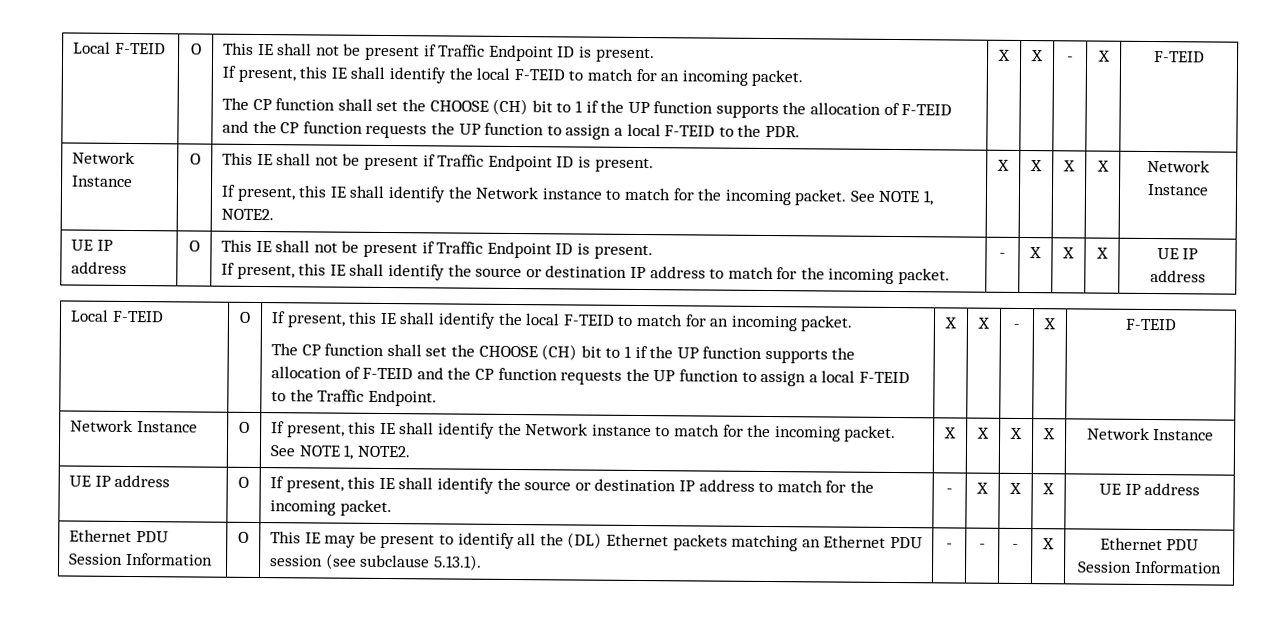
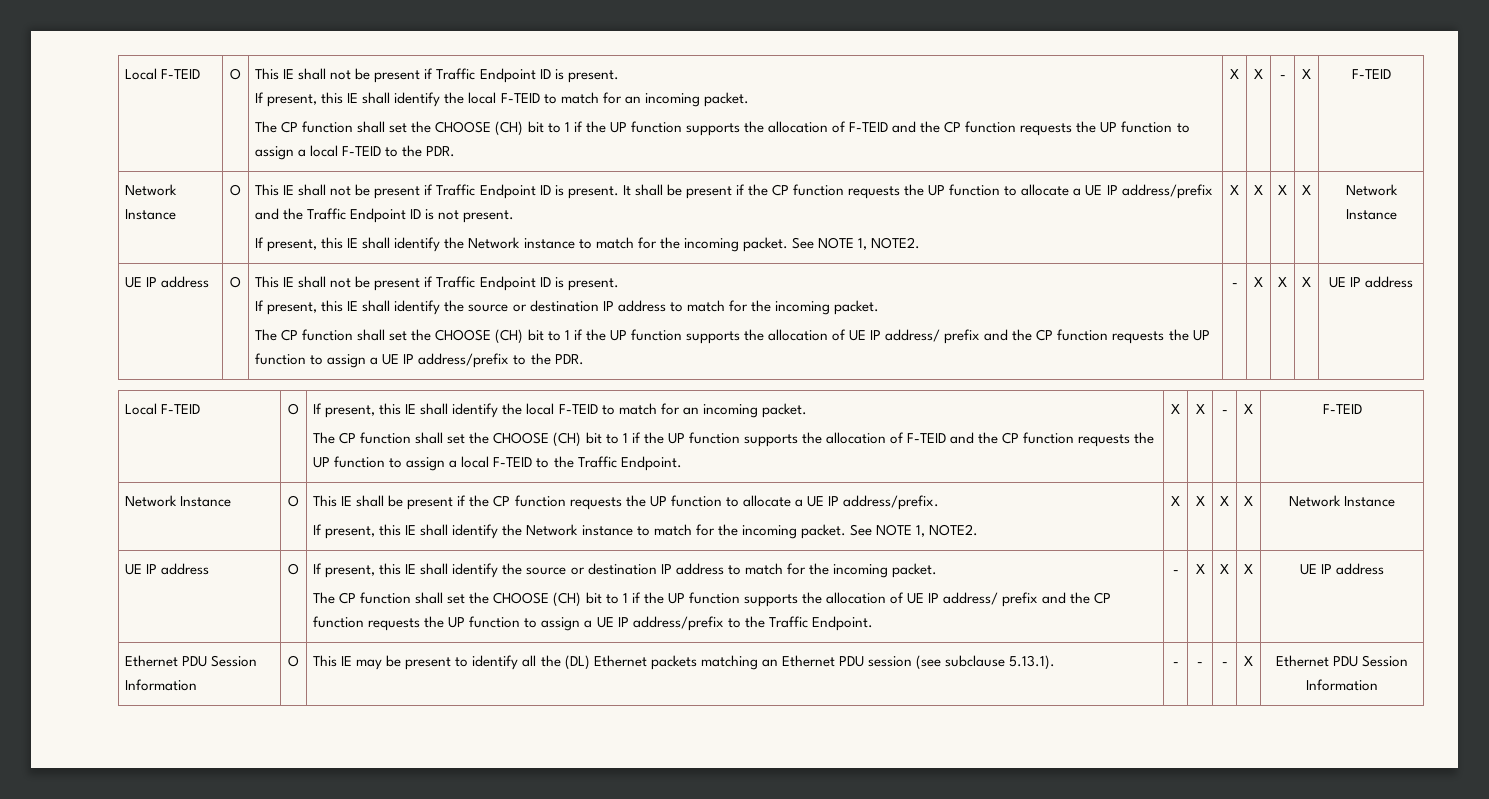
+ It shall be present if the CP function requests the UP function to allocate a UE IP address/prefix and the Traffic Endpoint ID is not present.
+ The CP function shall set the CHOOSE (CH) bit to 1 if the UP function supports the allocation of UE IP address/ prefix and the CP function requests the UP function to assign a UE IP address/prefix to the PDR.
+ This IE shall be present if the CP function requests the UP function to allocate a UE IP address/prefix.
+ The CP function shall set the CHOOSE (CH) bit to 1 if the UP function supports the allocation of UE IP address/ prefix and the CP function requests the UP function to assign a UE IP address/prefix to the Traffic Endpoint.

